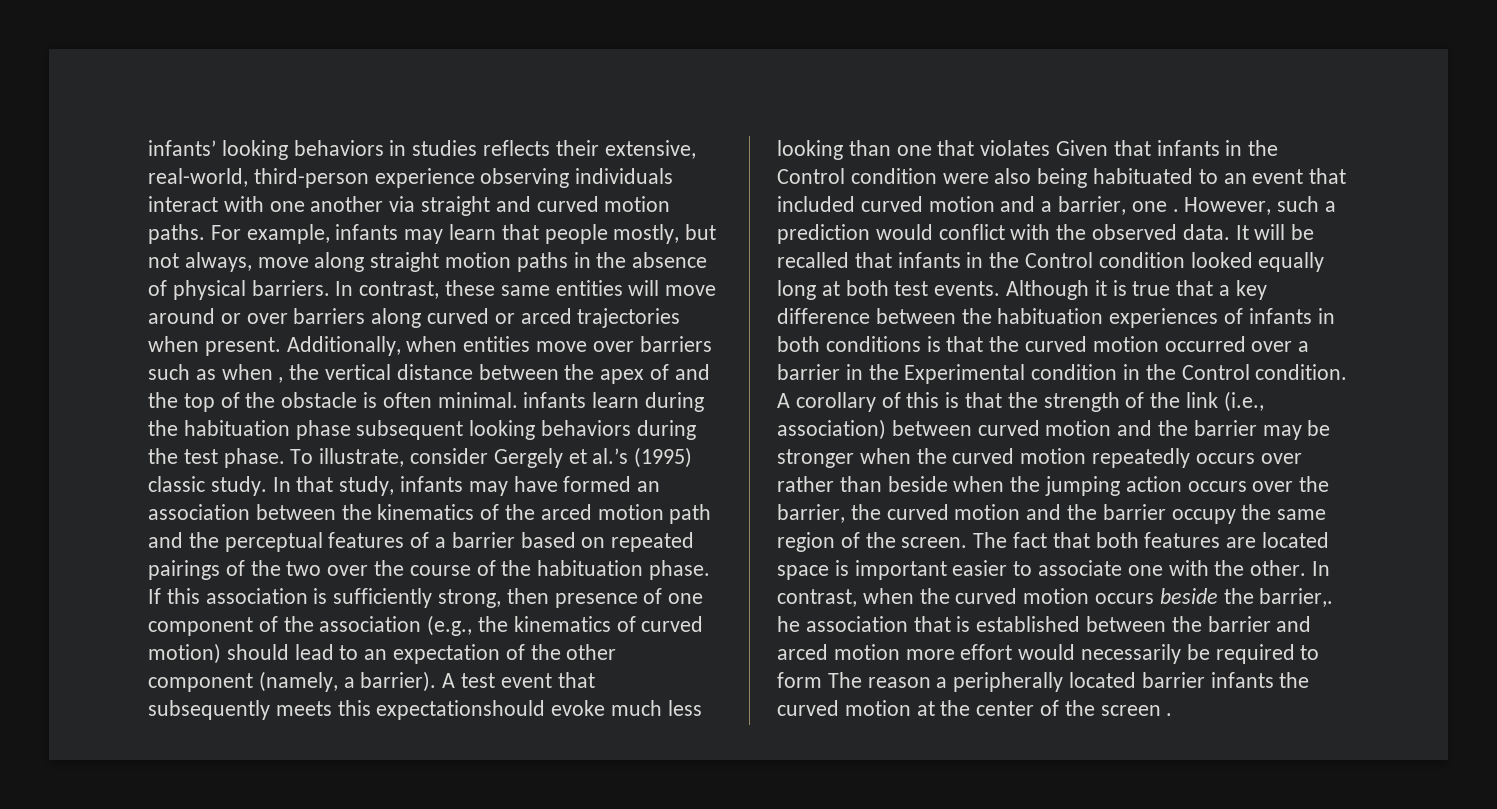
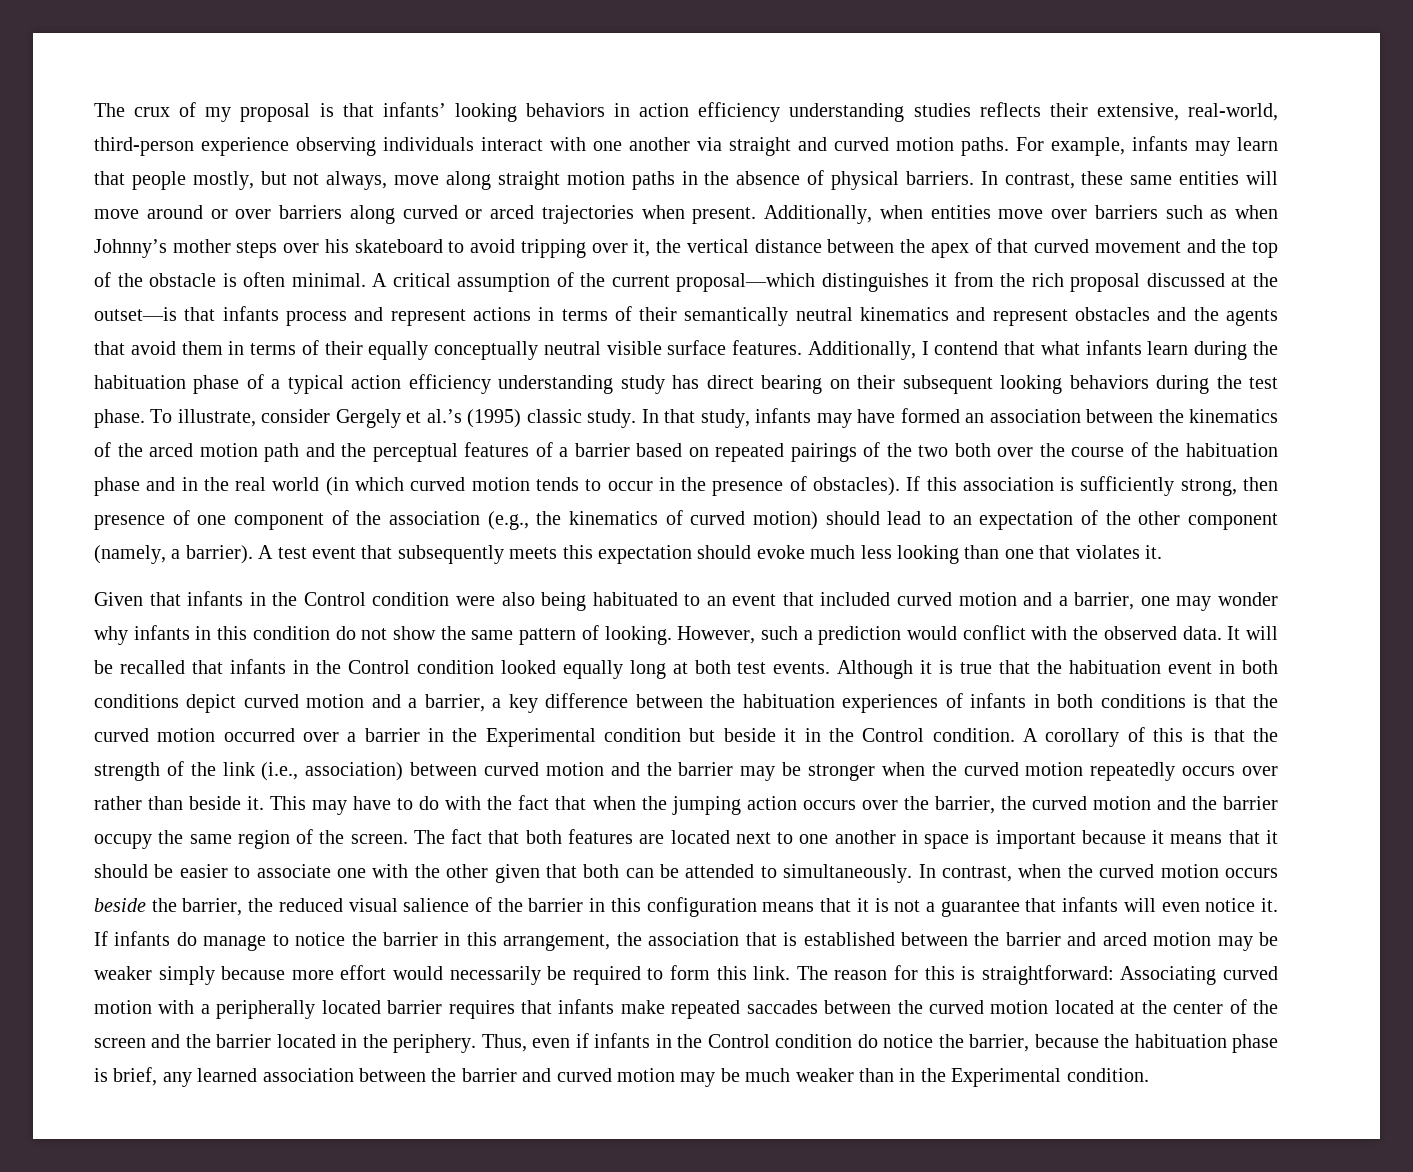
- infants’ looking behaviors in studies reflects their extensive, real-world, third-person experience observing individuals interact with one another via straight and curved motion paths.
+ The crux of my proposal is that infants’ looking behaviors in action efficiency understanding studies reflects their extensive, real-world, third-person experience observing individuals interact with one another via straight and curved motion paths.
- Additionally, when entities move over barriers such as when , the vertical distance between the apex of and the top of the obstacle is often minimal. infants learn during the habituation phase subsequent looking behaviors during the test phase.
+ Additionally, when entities move over barriers such as when Johnny’s mother steps over his skateboard to avoid tripping over it, the vertical distance between the apex of that curved movement and the top of the obstacle is often minimal. A critical assumption of the current proposal—which distinguishes it from the rich proposal discussed at the outset—is that infants process and represent actions in terms of their semantically neutral kinematics and represent obstacles and the agents that avoid them in terms of their equally conceptually neutral visible surface features. Additionally, I contend that what infants learn during the habituation phase of a typical action efficiency understanding study has direct bearing on their subsequent looking behaviors during the test phase.
- In that study, infants may have formed an association between the kinematics of the arced motion path and the perceptual features of a barrier based on repeated pairings of the two over the course of the habituation phase.
+ In that study, infants may have formed an association between the kinematics of the arced motion path and the perceptual features of a barrier based on repeated pairings of the two both over the course of the habituation phase and in the real world (in which curved motion tends to occur in the presence of obstacles).
- A test event that subsequently meets this expectationshould evoke much less looking than one that violates Given that infants in the Control condition were also being habituated to an event that included curved motion and a barrier, one .
+ A test event that subsequently meets this expectation should evoke much less looking than one that violates it.
+ Given that infants in the Control condition were also being habituated to an event that included curved motion and a barrier, one may wonder why infants in this condition do not show the same pattern of looking.
- Although it is true that a key difference between the habituation experiences of infants in both conditions is that the curved motion occurred over a barrier in the Experimental condition in the Control condition.
+ Although it is true that the habituation event in both conditions depict curved motion and a barrier, a key difference between the habituation experiences of infants in both conditions is that the curved motion occurred over a barrier in the Experimental condition but beside it in the Control condition.
- A corollary of this is that the strength of the link (i.e., association) between curved motion and the barrier may be stronger when the curved motion repeatedly occurs over rather than beside when the jumping action occurs over the barrier, the curved motion and the barrier occupy the same region of the screen.
+ A corollary of this is that the strength of the link (i.e., association) between curved motion and the barrier may be stronger when the curved motion repeatedly occurs over rather than beside it. This may have to do with the fact that when the jumping action occurs over the barrier, the curved motion and the barrier occupy the same region of the screen.
- The fact that both features are located space is important easier to associate one with the other.
+ The fact that both features are located next to one another in space is important because it means that it should be easier to associate one with the other given that both can be attended to simultaneously.
- In contrast, when the curved motion occurs beside the barrier,. he association that is established between the barrier and arced motion more effort would necessarily be required to form The reason a peripherally located barrier infants the curved motion at the center of the screen .
+ In contrast, when the curved motion occurs beside the barrier, the reduced visual salience of the barrier in this configuration means that it is not a guarantee that infants will even notice it. If infants do manage to notice the barrier in this arrangement, the association that is established between the barrier and arced motion may be weaker simply because more effort would necessarily be required to form this link. The reason for this is straightforward: Associating curved motion with a peripherally located barrier requires that infants make repeated saccades between the curved motion located at the center of the screen and the barrier located in the periphery. Thus, even if infants in the Control condition do notice the barrier, because the habituation phase is brief, any learned association between the barrier and curved motion may be much weaker than in the Experimental condition.

